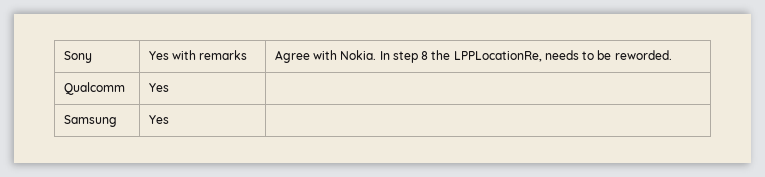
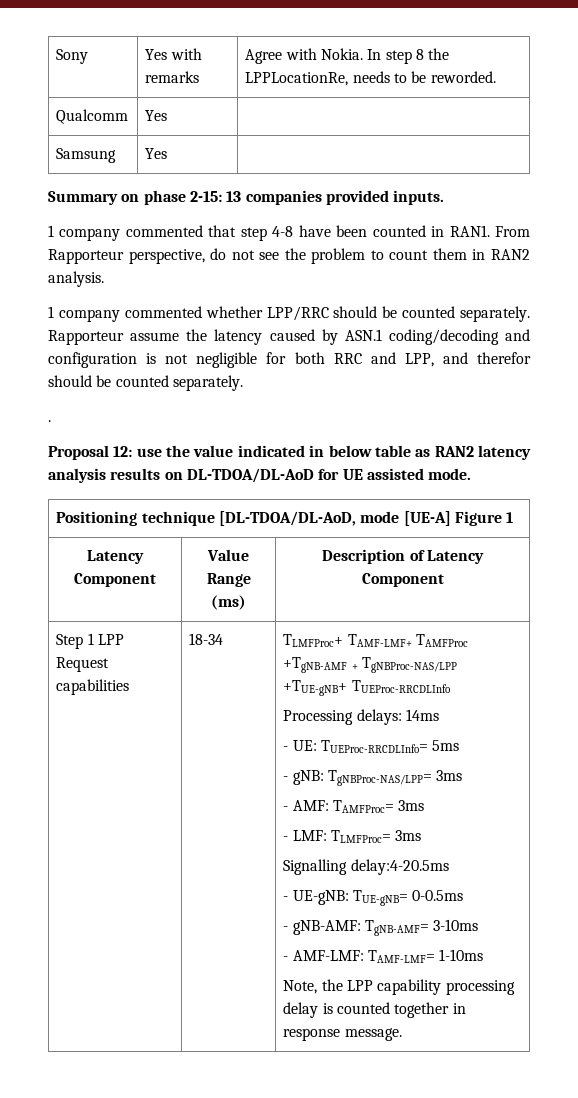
+ Summary on phase 2-15: 13 companies provided inputs.
+ 1 company commented that step 4-8 have been counted in RAN1. From Rapporteur perspective, do not see the problem to count them in RAN2 analysis.
+ 1 company commented whether LPP/RRC should be counted separately. Rapporteur assume the latency caused by ASN.1 coding/decoding and configuration is not negligible for both RRC and LPP, and therefor should be counted separately.
+ .
+ Proposal 12: use the value indicated in below table as RAN2 latency analysis results on DL-TDOA/DL-AoD for UE assisted mode.
+ Positioning technique [DL-TDOA/DL-AoD, mode [UE-A] Figure 1
+ Latency Component | Value Range (ms) | Description of Latency Component
+ Step 1 LPP Request capabilities | 18-34 | TLMFProc+ TAMF-LMF+ TAMFProc +TgNB-AMF + TgNBProc-NAS/LPP +TUE-gNB+ TUEProc-RRCDLInfo
+ Processing delays: 14ms
+ - UE: TUEProc-RRCDLInfo= 5ms
+ - gNB: TgNBProc-NAS/LPP= 3ms
+ - AMF: TAMFProc= 3ms
+ - LMF: TLMFProc= 3ms
+ Signalling delay:4-20.5ms
+ - UE-gNB: TUE-gNB= 0-0.5ms
+ - gNB-AMF: TgNB-AMF= 3-10ms
+ - AMF-LMF: TAMF-LMF= 1-10ms
+ Note, the LPP capability processing delay is counted together in response message.

